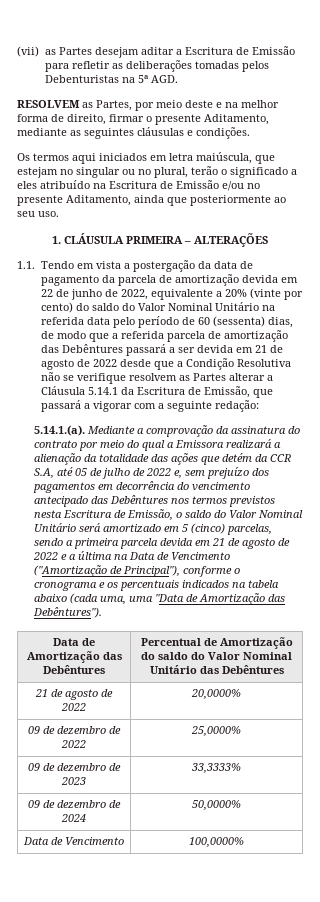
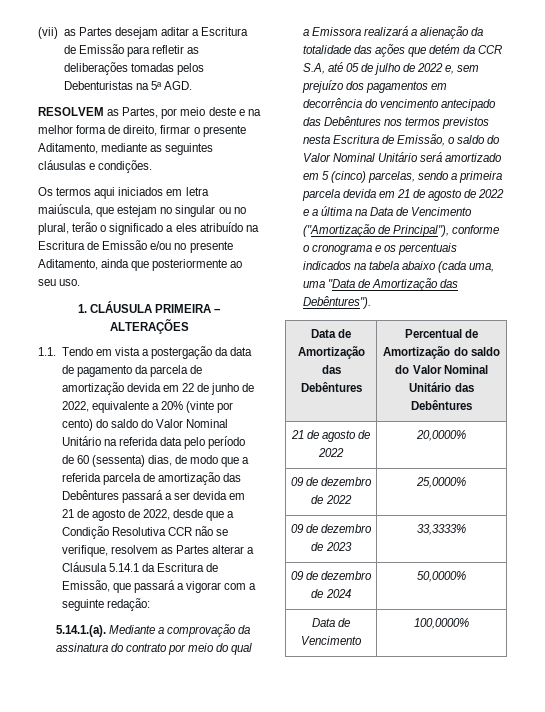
- 1.1. Tendo em vista a postergação da data de pagamento da parcela de amortização devida em 22 de junho de 2022, equivalente a 20% (vinte por cento) do saldo do Valor Nominal Unitário na referida data pelo período de 60 (sessenta) dias, de modo que a referida parcela de amortização das Debêntures passará a ser devida em 21 de agosto de 2022 desde que a Condição Resolutiva não se verifique resolvem as Partes alterar a Cláusula 5.14.1 da Escritura de Emissão, que passará a vigorar com a seguinte redação:
+ 1.1. Tendo em vista a postergação da data de pagamento da parcela de amortização devida em 22 de junho de 2022, equivalente a 20% (vinte por cento) do saldo do Valor Nominal Unitário na referida data pelo período de 60 (sessenta) dias, de modo que a referida parcela de amortização das Debêntures passará a ser devida em 21 de agosto de 2022, desde que a Condição Resolutiva CCR não se verifique, resolvem as Partes alterar a Cláusula 5.14.1 da Escritura de Emissão, que passará a vigorar com a seguinte redação:

